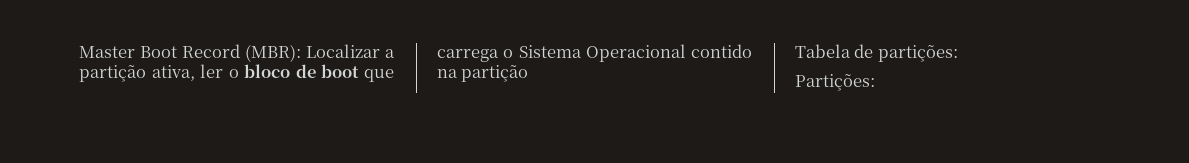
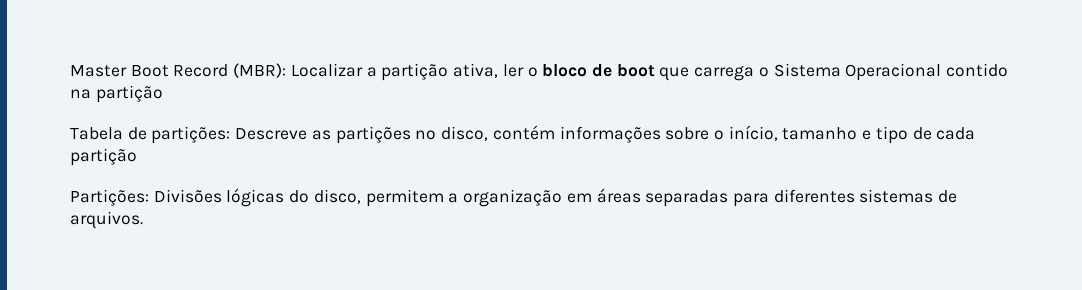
- Tabela de partições:
- Partições:
+ Tabela de partições: Descreve as partições no disco, contém informações sobre o início, tamanho e tipo de cada partição
+ Partições: Divisões lógicas do disco, permitem a organização em áreas separadas para diferentes sistemas de arquivos.

